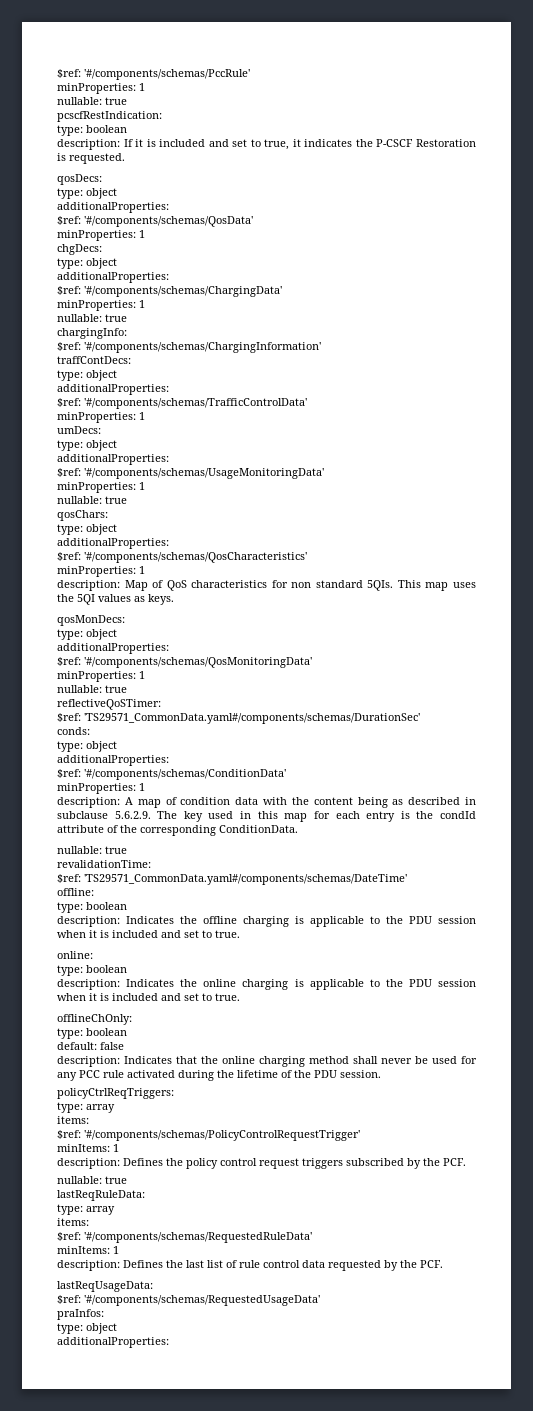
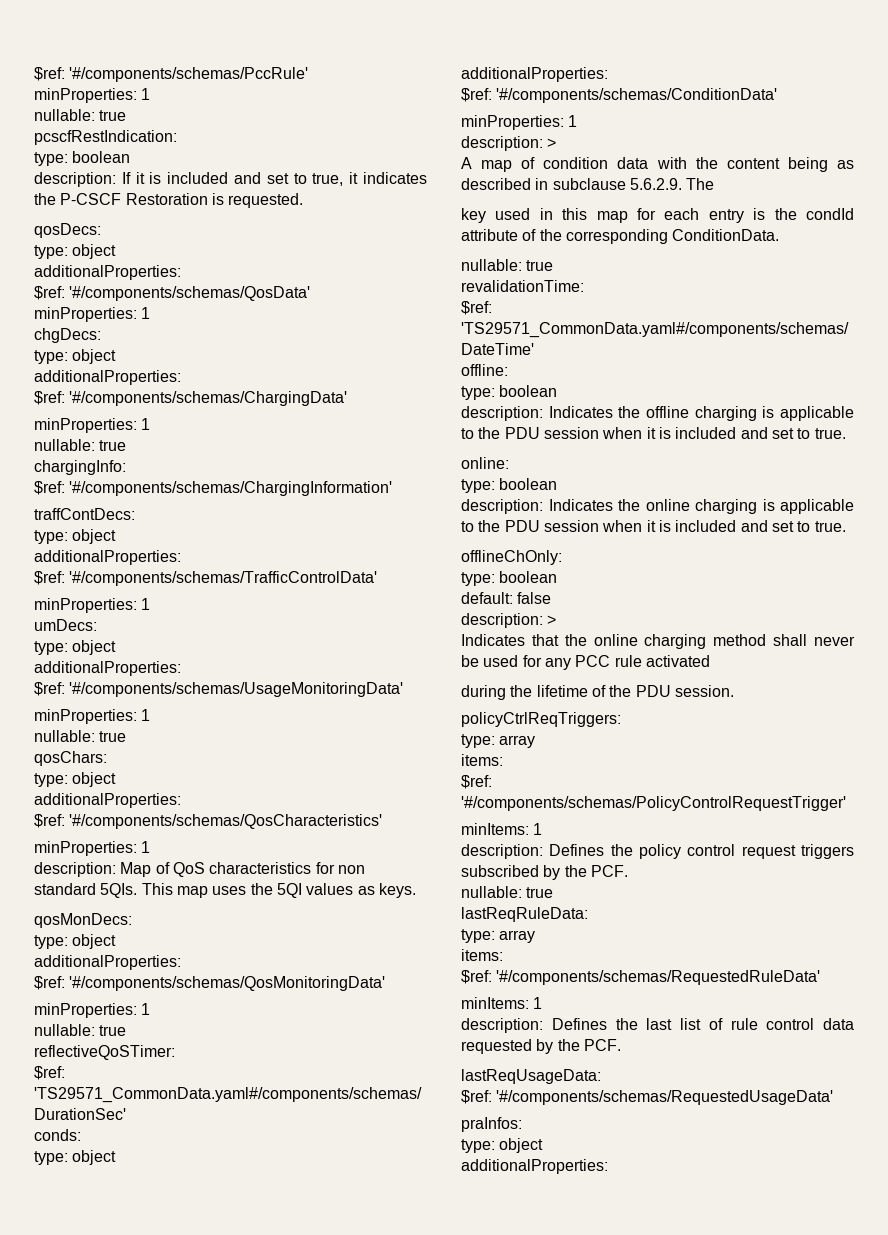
  $ref: '#/components/schemas/ConditionData'
  minProperties: 1
- description: A map of condition data with the content being as described in subclause 5.6.2.9. The key used in this map for each entry is the condId attribute of the corresponding ConditionData.
+ description: >
+ A map of condition data with the content being as described in subclause 5.6.2.9. The
+ key used in this map for each entry is the condId attribute of the corresponding ConditionData.
  default: false
- description: Indicates that the online charging method shall never be used for any PCC rule activated during the lifetime of the PDU session.
+ description: >
+ Indicates that the online charging method shall never be used for any PCC rule activated
+ during the lifetime of the PDU session.

